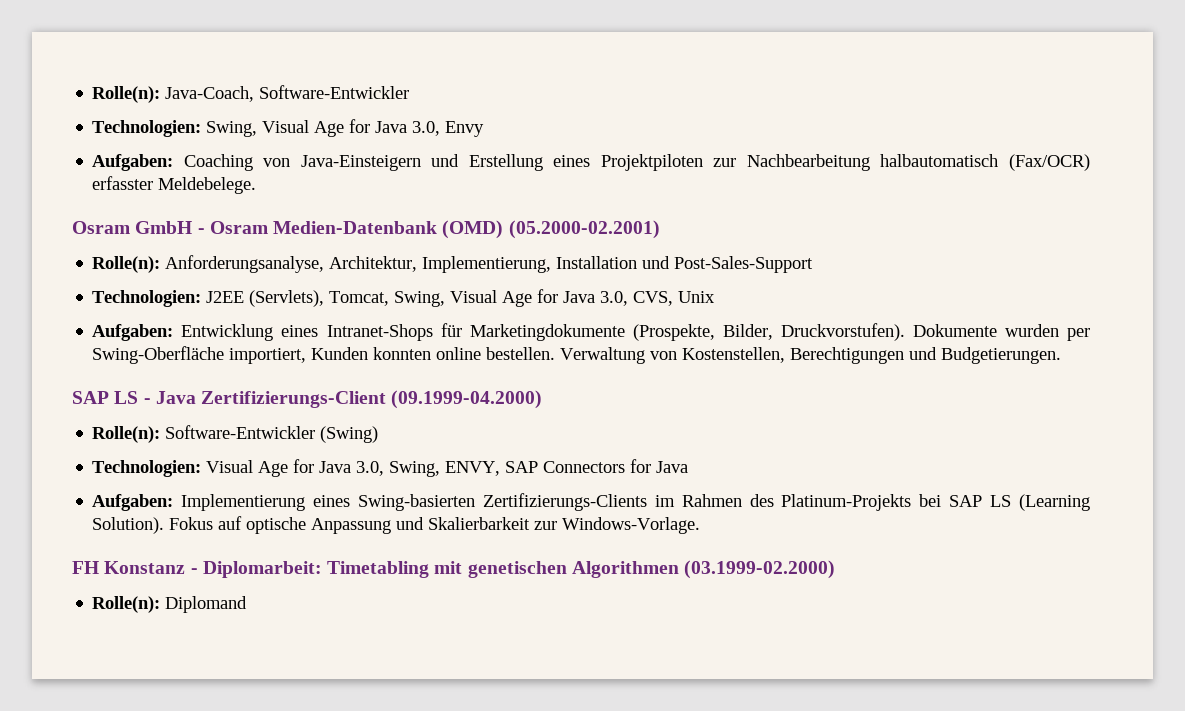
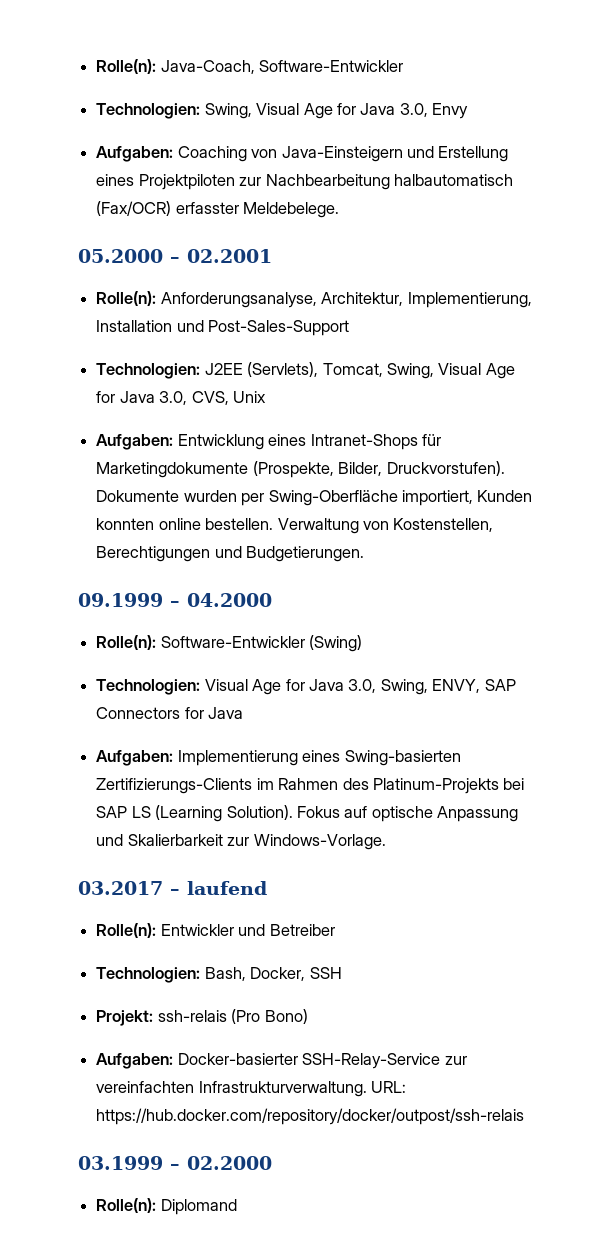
- Osram GmbH - Osram Medien-Datenbank (OMD) (05.2000-02.2001)
+ 05.2000 – 02.2001
- SAP LS - Java Zertifizierungs-Client (09.1999-04.2000)
+ 09.1999 – 04.2000
- FH Konstanz - Diplomarbeit: Timetabling mit genetischen Algorithmen (03.1999-02.2000)
+ 03.2017 – laufend
+ Rolle(n): Entwickler und Betreiber
+ Technologien: Bash, Docker, SSH
+ Projekt: ssh-relais (Pro Bono)
+ Aufgaben: Docker-basierter SSH-Relay-Service zur vereinfachten Infrastrukturverwaltung. URL: https://hub.docker.com/repository/docker/outpost/ssh-relais
+ 03.1999 – 02.2000

